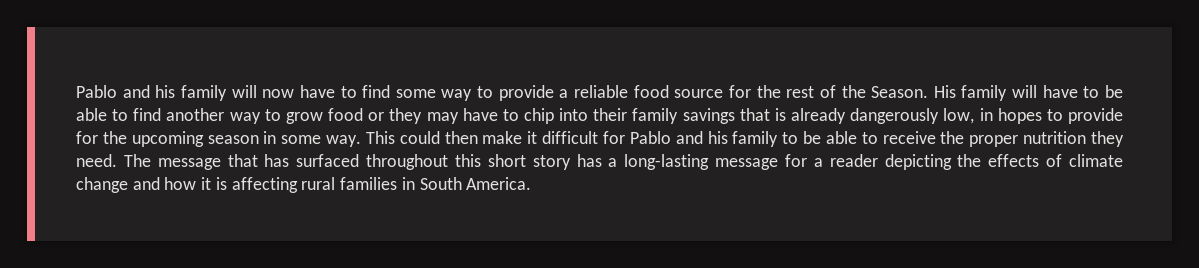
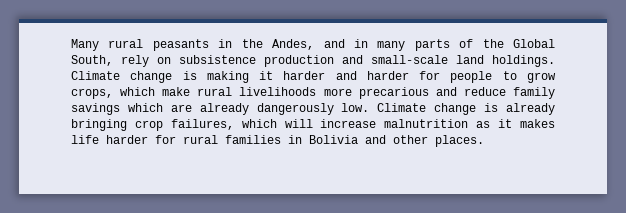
- Pablo and his family will now have to find some way to provide a reliable food source for the rest of the Season. His family will have to be able to find another way to grow food or they may have to chip into their family savings that is already dangerously low, in hopes to provide for the upcoming season in some way. This could then make it difficult for Pablo and his family to be able to receive the proper nutrition they need. The message that has surfaced throughout this short story has a long-lasting message for a reader depicting the effects of climate change and how it is affecting rural families in South America.
+ Many rural peasants in the Andes, and in many parts of the Global South, rely on subsistence production and small-scale land holdings. Climate change is making it harder and harder for people to grow crops, which make rural livelihoods more precarious and reduce family savings which are already dangerously low. Climate change is already bringing crop failures, which will increase malnutrition as it makes life harder for rural families in Bolivia and other places.

